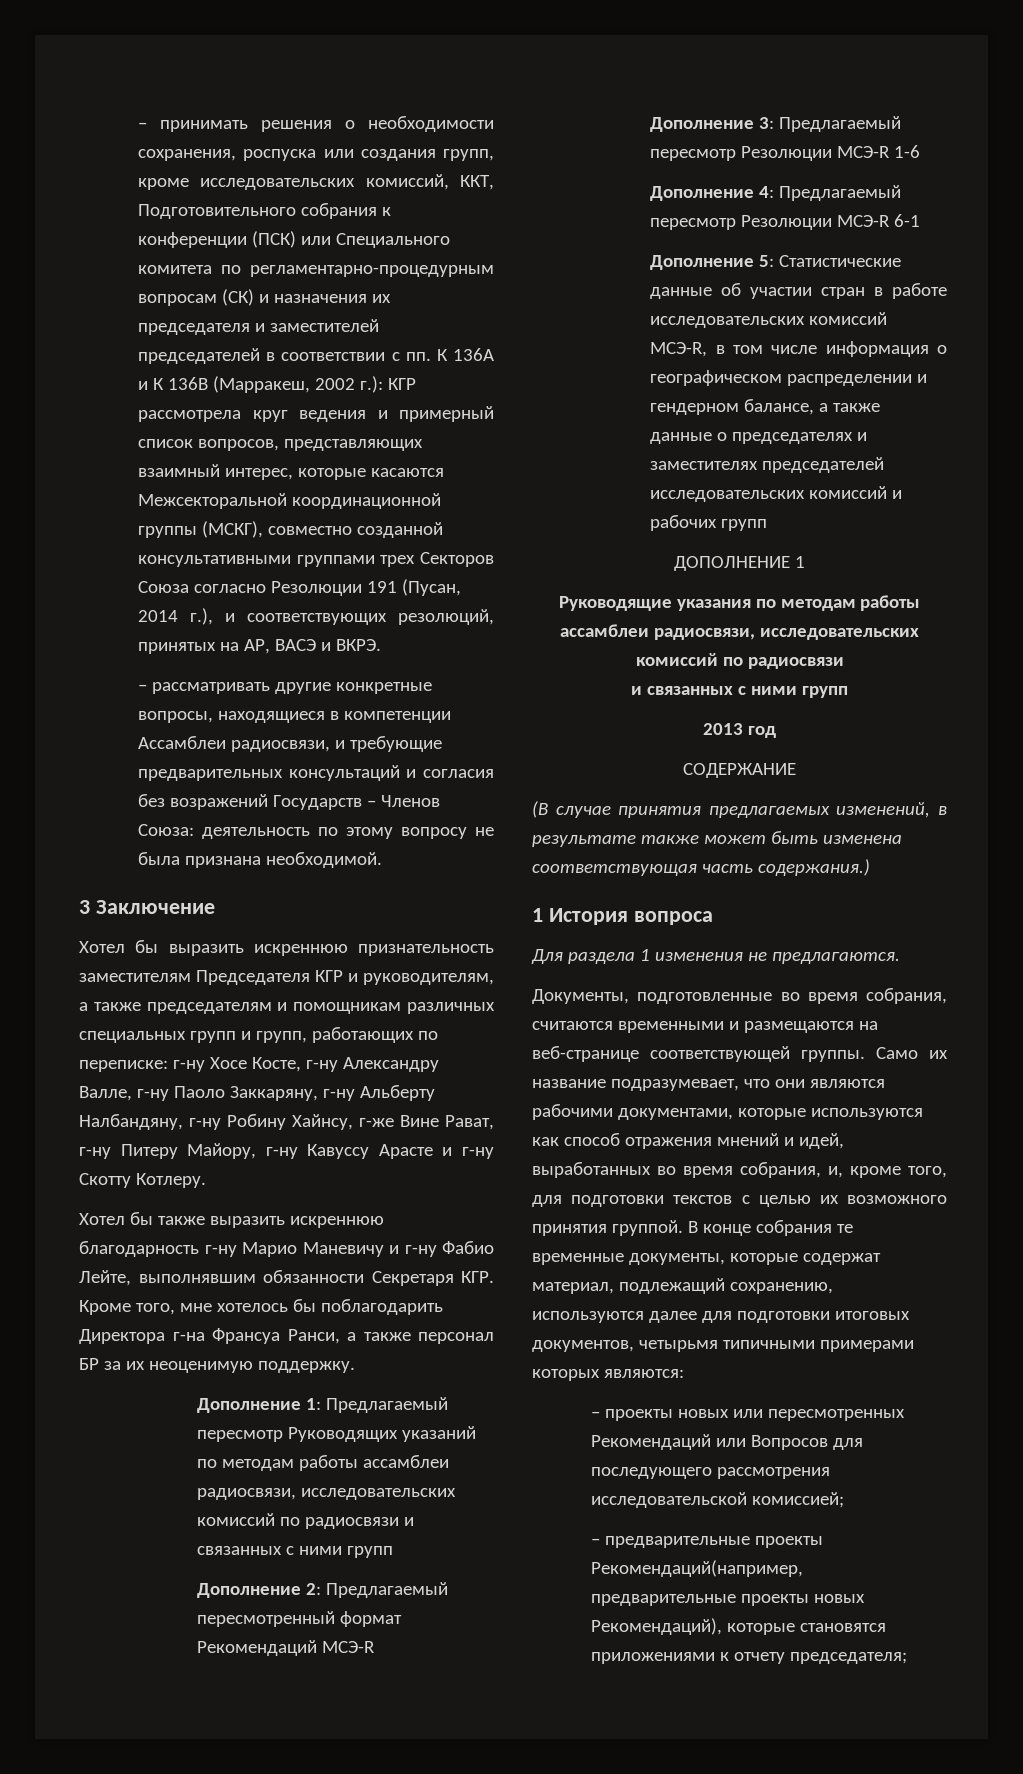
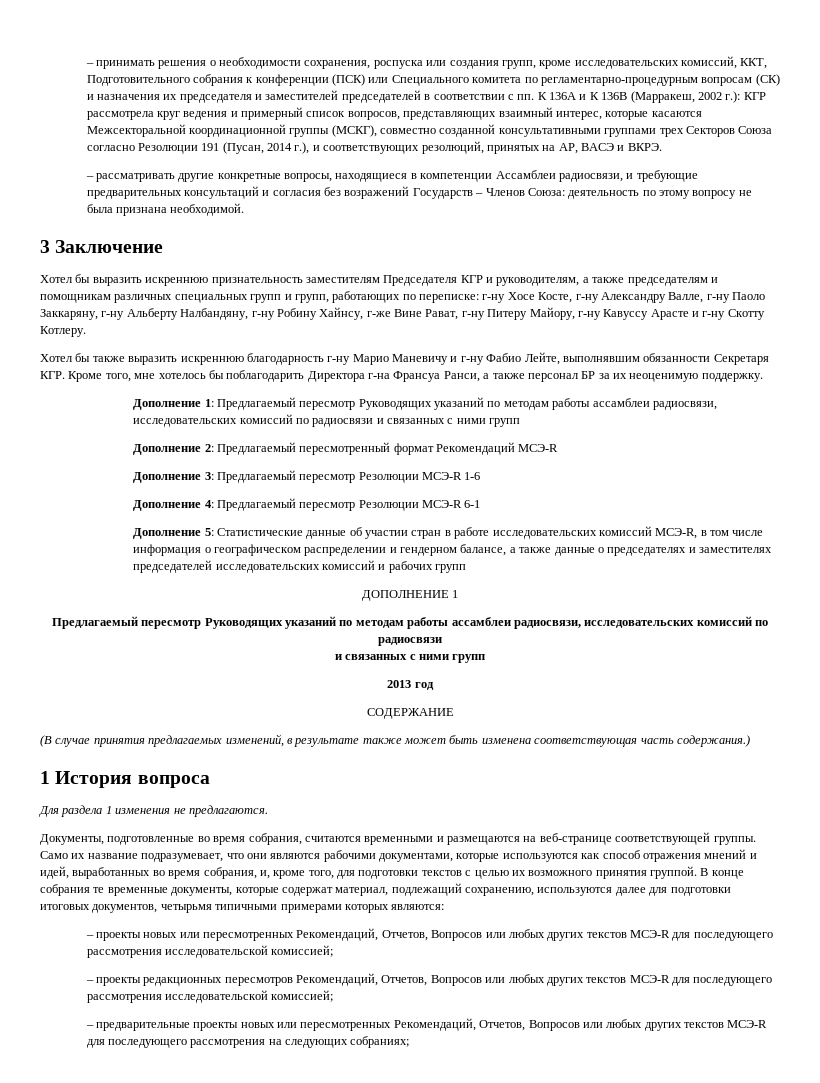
  ДОПОЛНЕНИЕ 1
- Руководящие указания по методам работы ассамблеи радиосвязи, исследовательских комиссий по радиосвязи
+ Предлагаемый пересмотр Руководящих указаний по методам работы ассамблеи радиосвязи, исследовательских комиссий по радиосвязи
- – проекты новых или пересмотренных Рекомендаций или Вопросов для последующего рассмотрения исследовательской комиссией;
+ – проекты новых или пересмотренных Рекомендаций, Отчетов, Вопросов или любых других текстов МСЭ-R для последующего рассмотрения исследовательской комиссией;
+ – проекты редакционных пересмотров Рекомендаций, Отчетов, Вопросов или любых других текстов МСЭ-R для последующего рассмотрения исследовательской комиссией;
- – предварительные проекты Рекомендаций(например, предварительные проекты новых Рекомендаций), которые становятся приложениями к отчету председателя;
+ – предварительные проекты новых или пересмотренных Рекомендаций, Отчетов, Вопросов или любых других текстов МСЭ-R для последующего рассмотрения на следующих собраниях;

